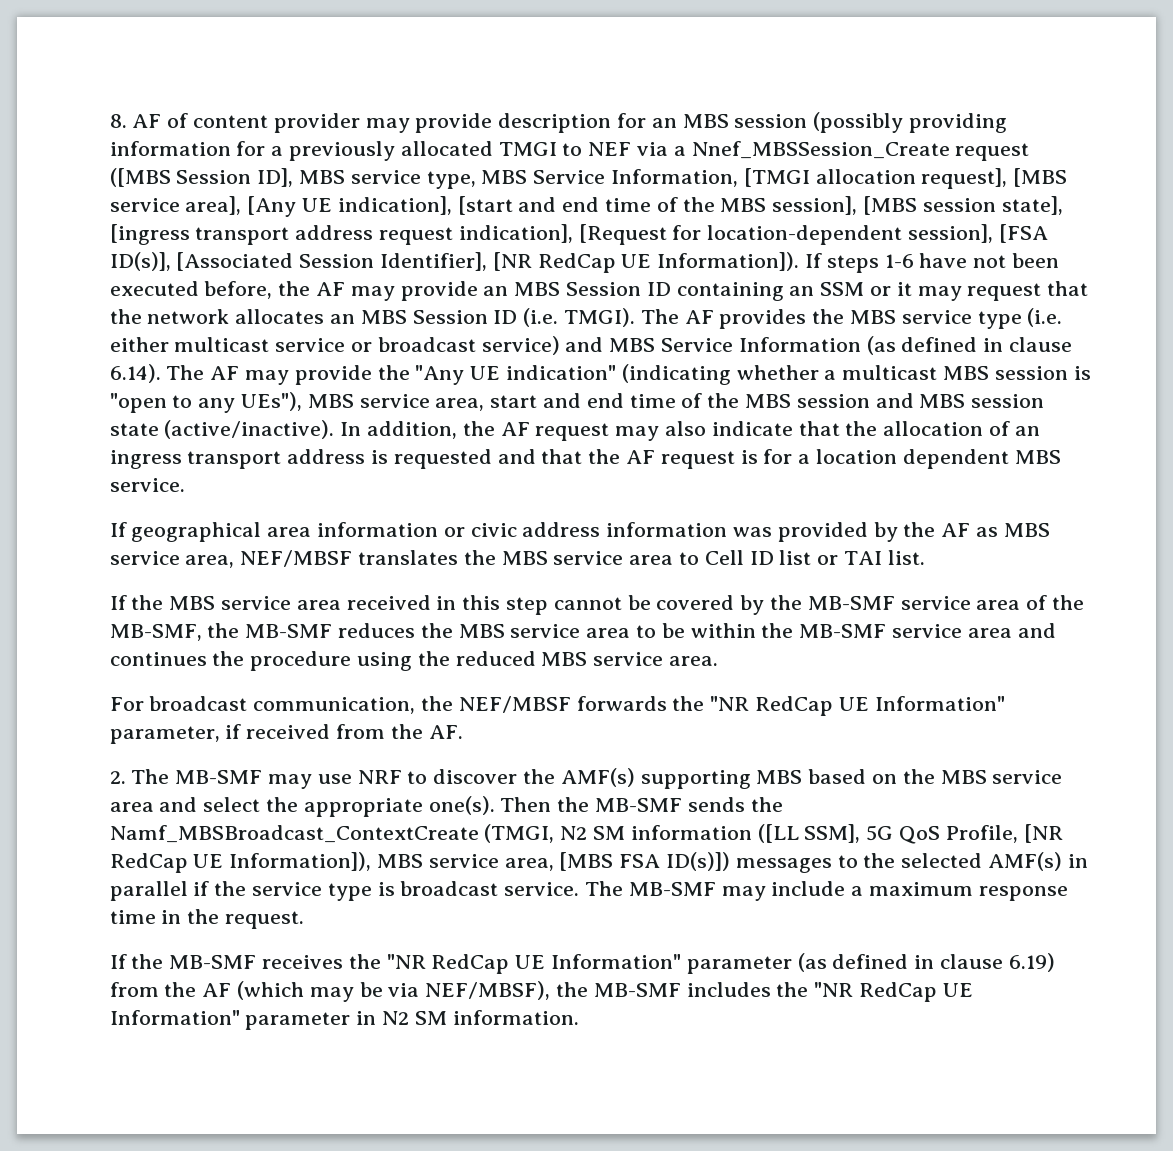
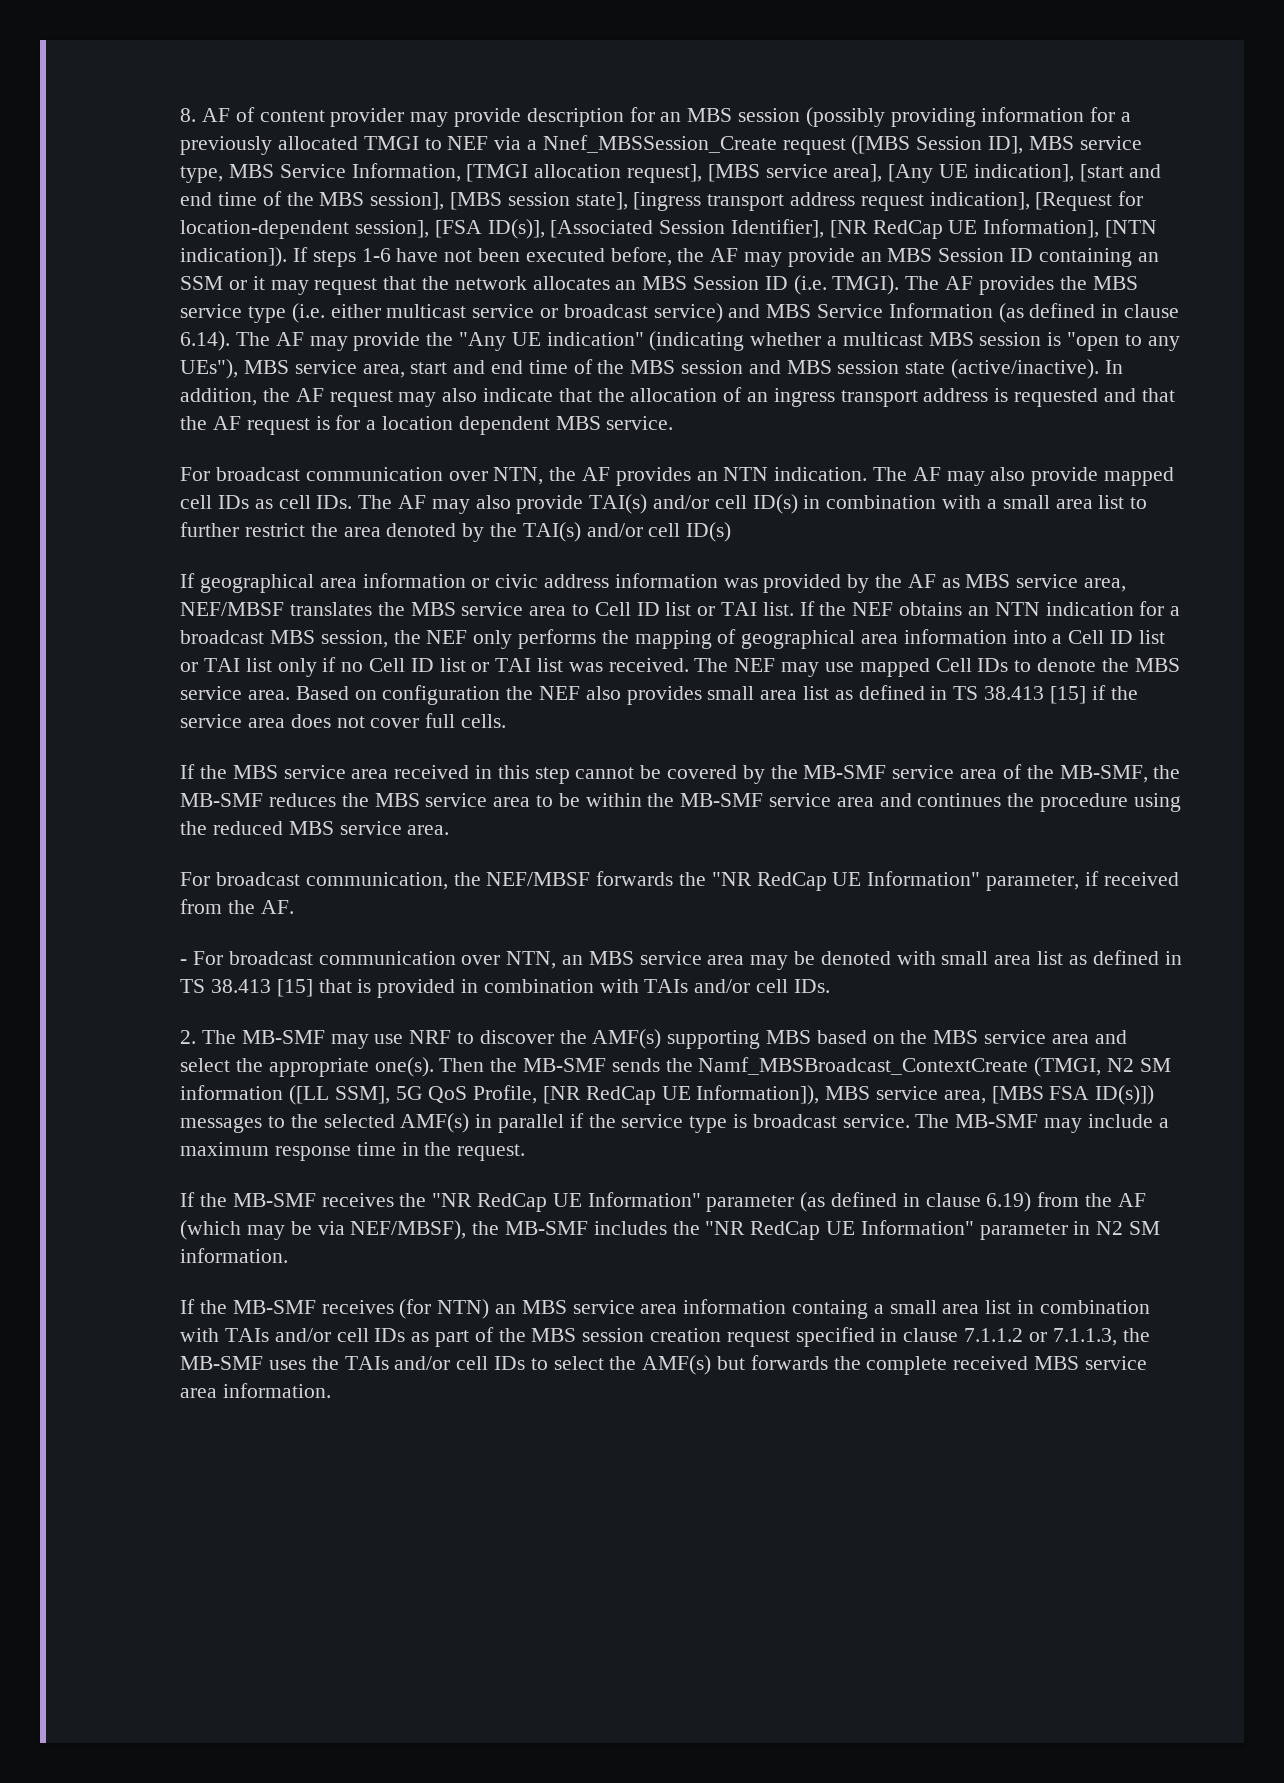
- 8. AF of content provider may provide description for an MBS session (possibly providing information for a previously allocated TMGI to NEF via a Nnef_MBSSession_Create request ([MBS Session ID], MBS service type, MBS Service Information, [TMGI allocation request], [MBS service area], [Any UE indication], [start and end time of the MBS session], [MBS session state], [ingress transport address request indication], [Request for location-dependent session], [FSA ID(s)], [Associated Session Identifier], [NR RedCap UE Information]).
+ 8. AF of content provider may provide description for an MBS session (possibly providing information for a previously allocated TMGI to NEF via a Nnef_MBSSession_Create request ([MBS Session ID], MBS service type, MBS Service Information, [TMGI allocation request], [MBS service area], [Any UE indication], [start and end time of the MBS session], [MBS session state], [ingress transport address request indication], [Request for location-dependent session], [FSA ID(s)], [Associated Session Identifier], [NR RedCap UE Information], [NTN indication]).
+ For broadcast communication over NTN, the AF provides an NTN indication. The AF may also provide mapped cell IDs as cell IDs. The AF may also provide TAI(s) and/or cell ID(s) in combination with a small area list to further restrict the area denoted by the TAI(s) and/or cell ID(s)
+ If the NEF obtains an NTN indication for a broadcast MBS session, the NEF only performs the mapping of geographical area information into a Cell ID list or TAI list only if no Cell ID list or TAI list was received. The NEF may use mapped Cell IDs to denote the MBS service area. Based on configuration the NEF also provides small area list as defined in TS 38.413 [15] if the service area does not cover full cells.
+ - For broadcast communication over NTN, an MBS service area may be denoted with small area list as defined in TS 38.413 [15] that is provided in combination with TAIs and/or cell IDs.
+ If the MB-SMF receives (for NTN) an MBS service area information containg a small area list in combination with TAIs and/or cell IDs as part of the MBS session creation request specified in clause 7.1.1.2 or 7.1.1.3, the MB-SMF uses the TAIs and/or cell IDs to select the AMF(s) but forwards the complete received MBS service area information.

